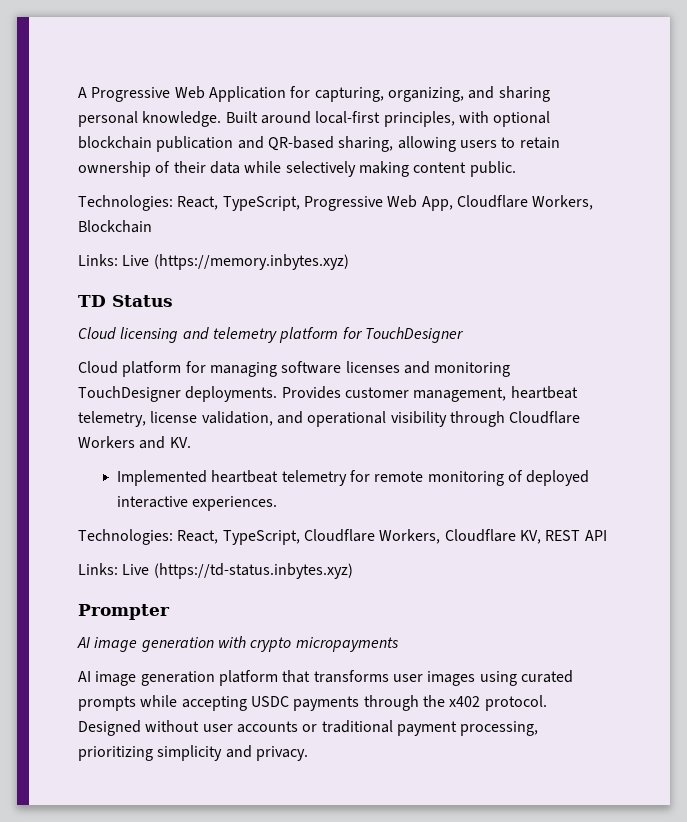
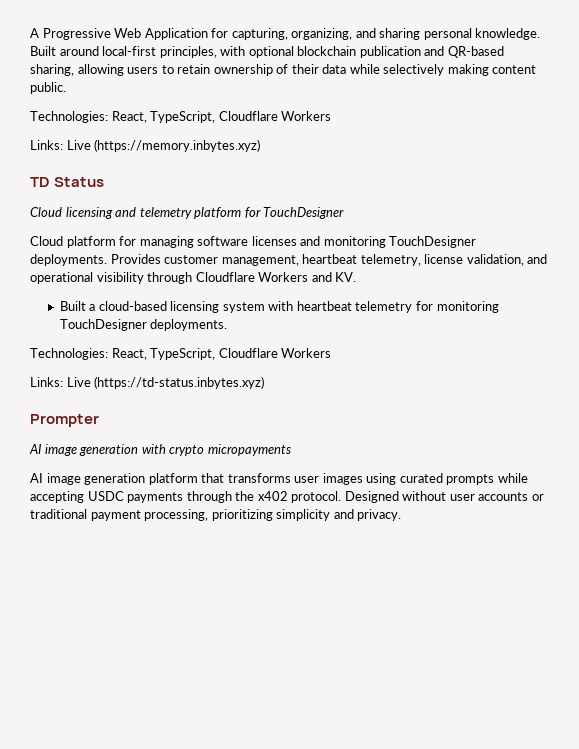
  Built around local-first principles, with optional blockchain publication and QR-based sharing, allowing users to retain ownership of their data while selectively making content public.
- Technologies: React, TypeScript, Progressive Web App, Cloudflare Workers, Blockchain
+ Technologies: React, TypeScript, Cloudflare Workers
- Implemented heartbeat telemetry for remote monitoring of deployed interactive experiences.
- Technologies: React, TypeScript, Cloudflare Workers, Cloudflare KV, REST API
+ Built a cloud-based licensing system with heartbeat telemetry for monitoring TouchDesigner deployments.
+ Technologies: React, TypeScript, Cloudflare Workers

